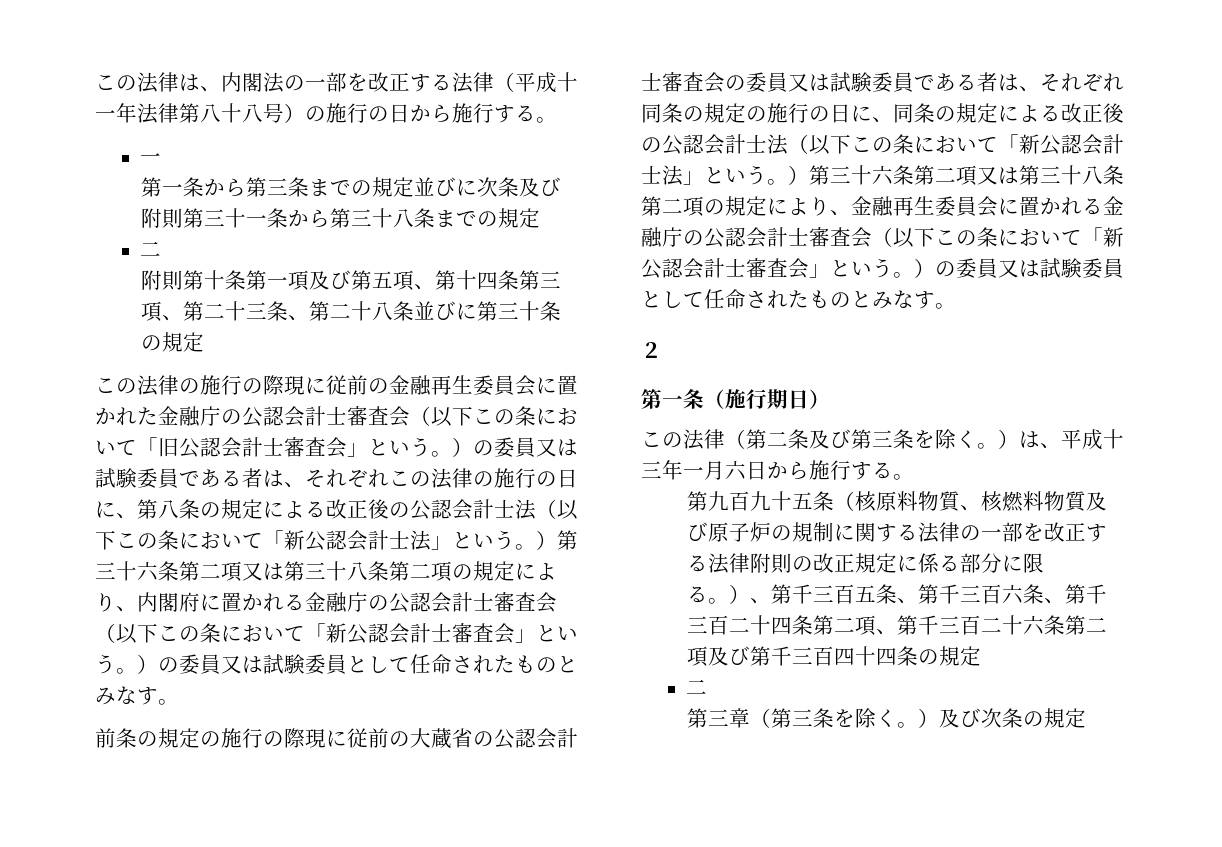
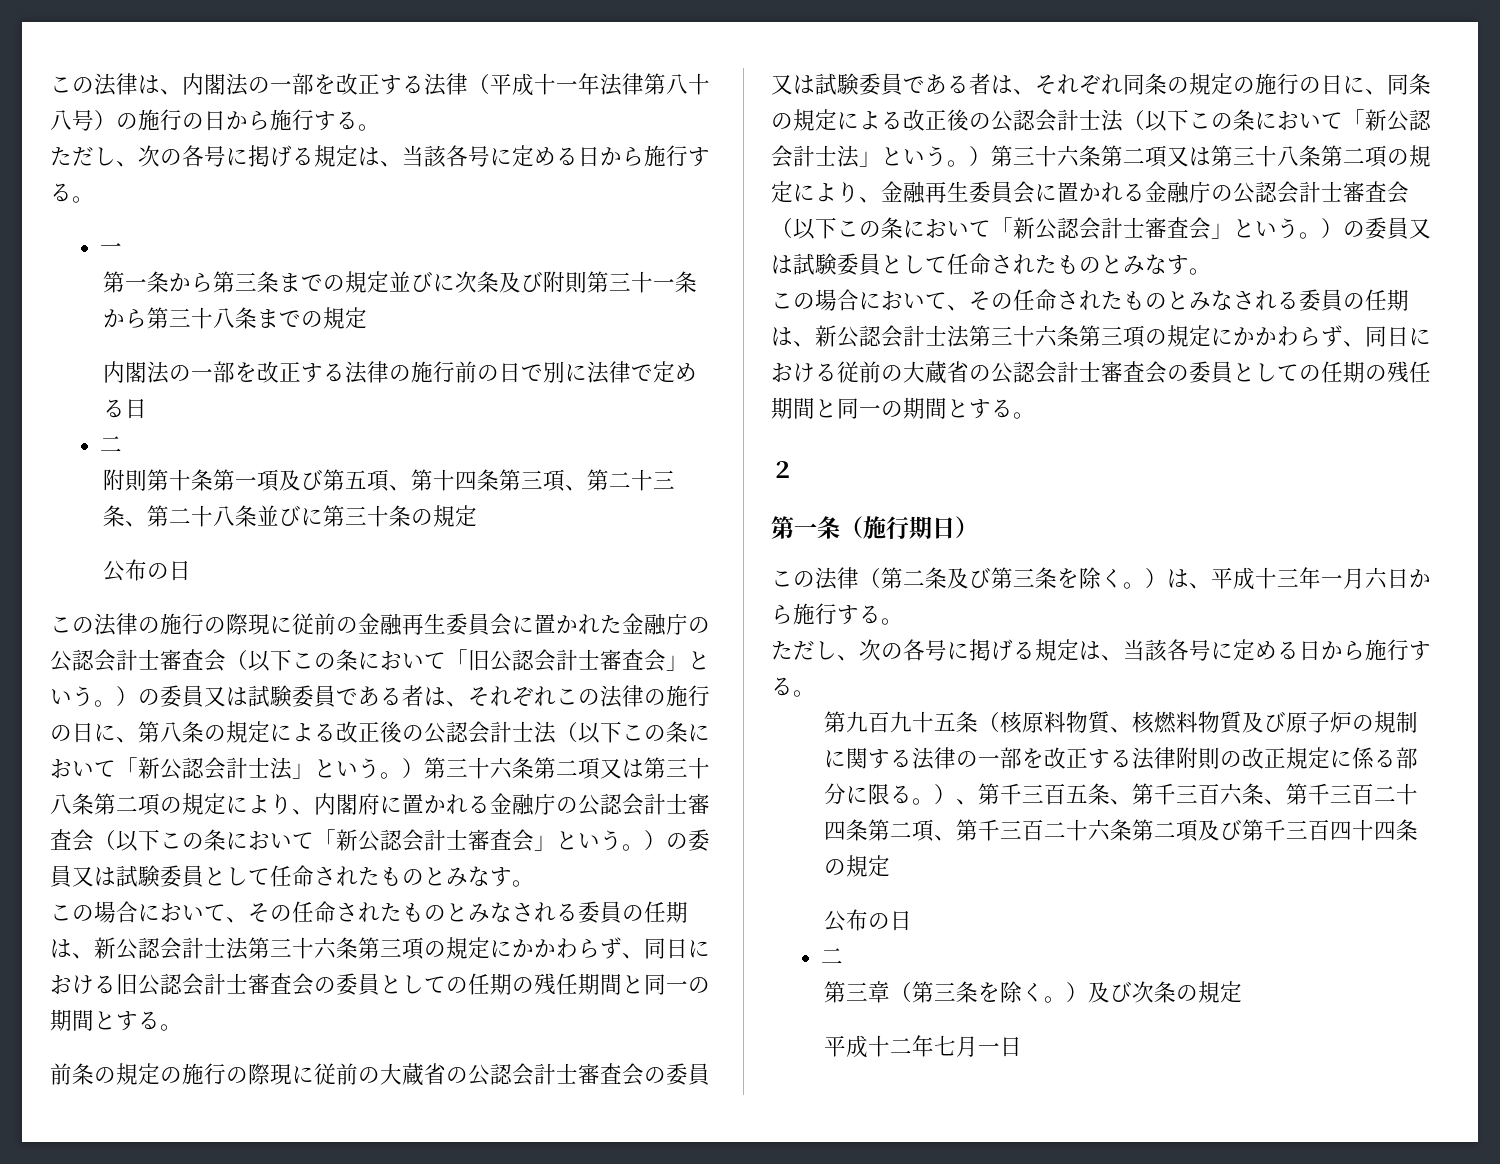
  この法律は、内閣法の一部を改正する法律（平成十一年法律第八十八号）の施行の日から施行する。
+ ただし、次の各号に掲げる規定は、当該各号に定める日から施行する。
+ 内閣法の一部を改正する法律の施行前の日で別に法律で定める日
  附則第十条第一項及び第五項、第十四条第三項、第二十三条、第二十八条並びに第三十条の規定
+ 公布の日
+ この場合において、その任命されたものとみなされる委員の任期は、新公認会計士法第三十六条第三項の規定にかかわらず、同日における旧公認会計士審査会の委員としての任期の残任期間と同一の期間とする。
+ この場合において、その任命されたものとみなされる委員の任期は、新公認会計士法第三十六条第三項の規定にかかわらず、同日における従前の大蔵省の公認会計士審査会の委員としての任期の残任期間と同一の期間とする。
  この法律（第二条及び第三条を除く。）は、平成十三年一月六日から施行する。
+ ただし、次の各号に掲げる規定は、当該各号に定める日から施行する。
  第九百九十五条（核原料物質、核燃料物質及び原子炉の規制に関する法律の一部を改正する法律附則の改正規定に係る部分に限る。）、第千三百五条、第千三百六条、第千三百二十四条第二項、第千三百二十六条第二項及び第千三百四十四条の規定
+ 公布の日
+ 平成十二年七月一日

